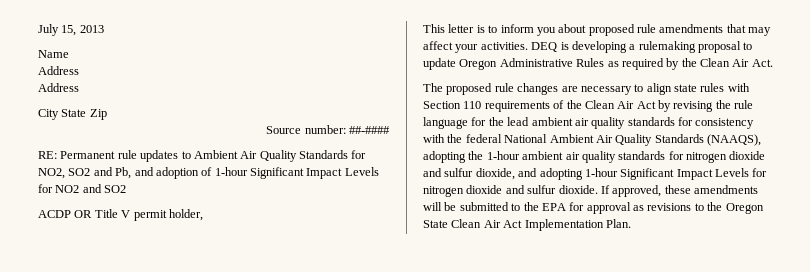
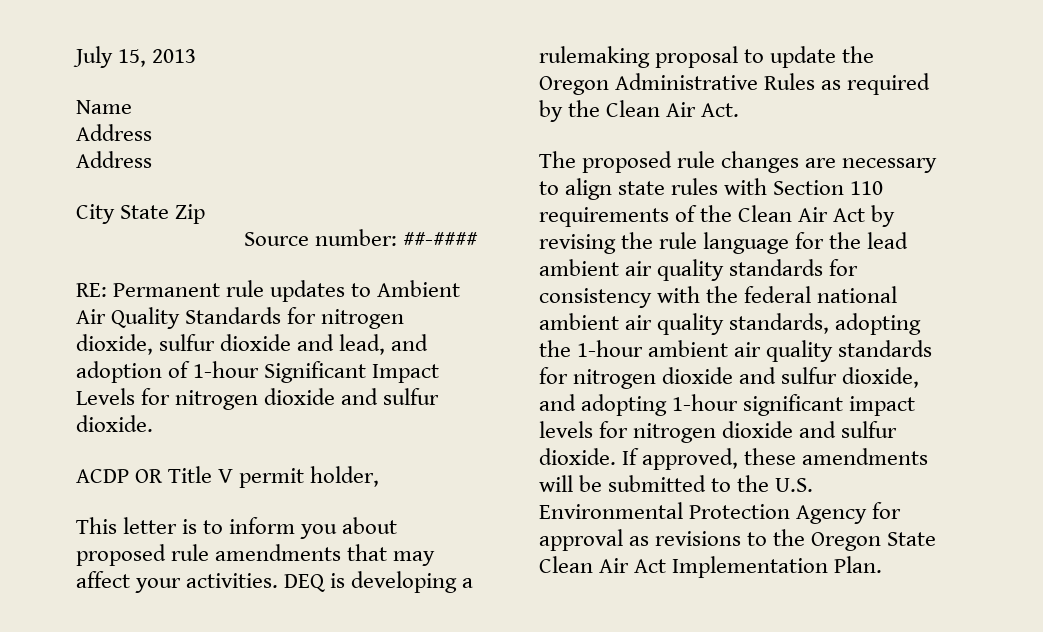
- RE: Permanent rule updates to Ambient Air Quality Standards for NO2, SO2 and Pb, and adoption of 1-hour Significant Impact Levels for NO2 and SO2
+ RE: Permanent rule updates to Ambient Air Quality Standards for nitrogen dioxide, sulfur dioxide and lead, and adoption of 1-hour Significant Impact Levels for nitrogen dioxide and sulfur dioxide.
- DEQ is developing a rulemaking proposal to update Oregon Administrative Rules as required by the Clean Air Act.
+ DEQ is developing a rulemaking proposal to update the Oregon Administrative Rules as required by the Clean Air Act.
- The proposed rule changes are necessary to align state rules with Section 110 requirements of the Clean Air Act by revising the rule language for the lead ambient air quality standards for consistency with the federal National Ambient Air Quality Standards (NAAQS), adopting the 1-hour ambient air quality standards for nitrogen dioxide and sulfur dioxide, and adopting 1-hour Significant Impact Levels for nitrogen dioxide and sulfur dioxide.
+ The proposed rule changes are necessary to align state rules with Section 110 requirements of the Clean Air Act by revising the rule language for the lead ambient air quality standards for consistency with the federal national ambient air quality standards, adopting the 1-hour ambient air quality standards for nitrogen dioxide and sulfur dioxide, and adopting 1-hour significant impact levels for nitrogen dioxide and sulfur dioxide.
- If approved, these amendments will be submitted to the EPA for approval as revisions to the Oregon State Clean Air Act Implementation Plan.
+ If approved, these amendments will be submitted to the U.S. Environmental Protection Agency for approval as revisions to the Oregon State Clean Air Act Implementation Plan.

